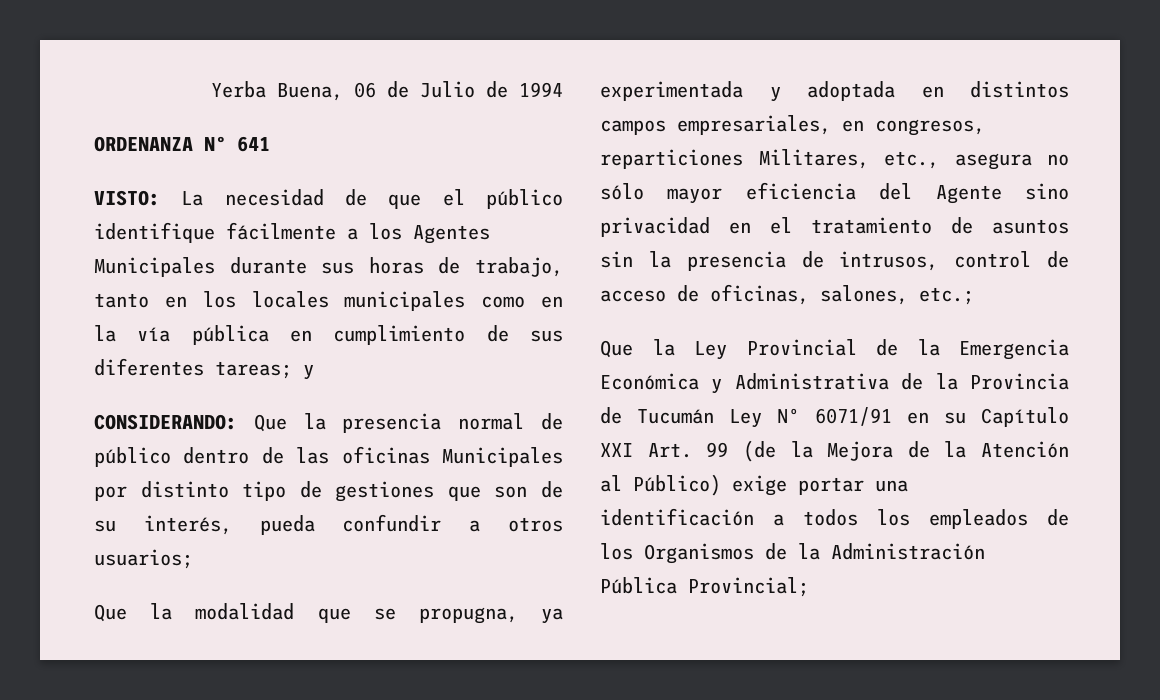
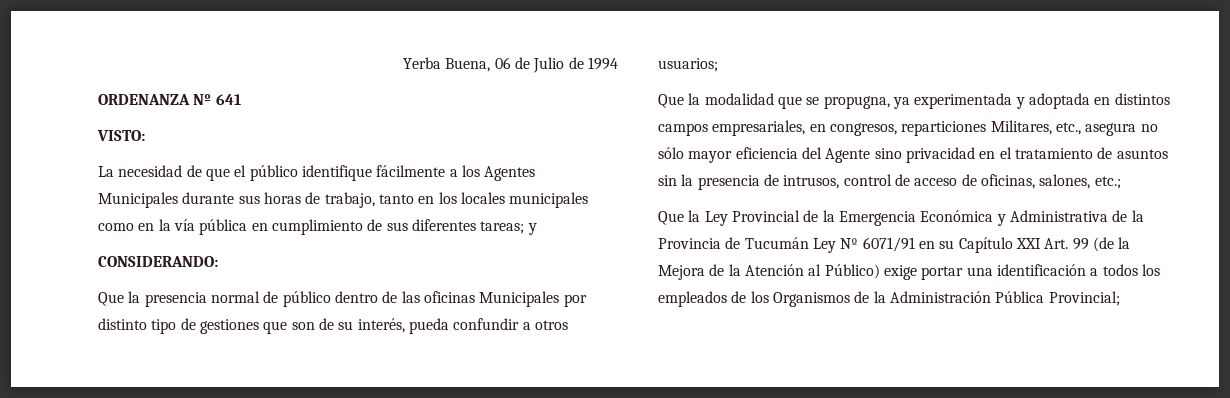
- VISTO: La necesidad de que el público identifique fácilmente a los Agentes Municipales durante sus horas de trabajo, tanto en los locales municipales como en la vía pública en cumplimiento de sus diferentes tareas; y
+ VISTO:
+ La necesidad de que el público identifique fácilmente a los Agentes Municipales durante sus horas de trabajo, tanto en los locales municipales como en la vía pública en cumplimiento de sus diferentes tareas; y
- CONSIDERANDO: Que la presencia normal de público dentro de las oficinas Municipales por distinto tipo de gestiones que son de su interés, pueda confundir a otros usuarios;
+ CONSIDERANDO:
+ Que la presencia normal de público dentro de las oficinas Municipales por distinto tipo de gestiones que son de su interés, pueda confundir a otros usuarios;

